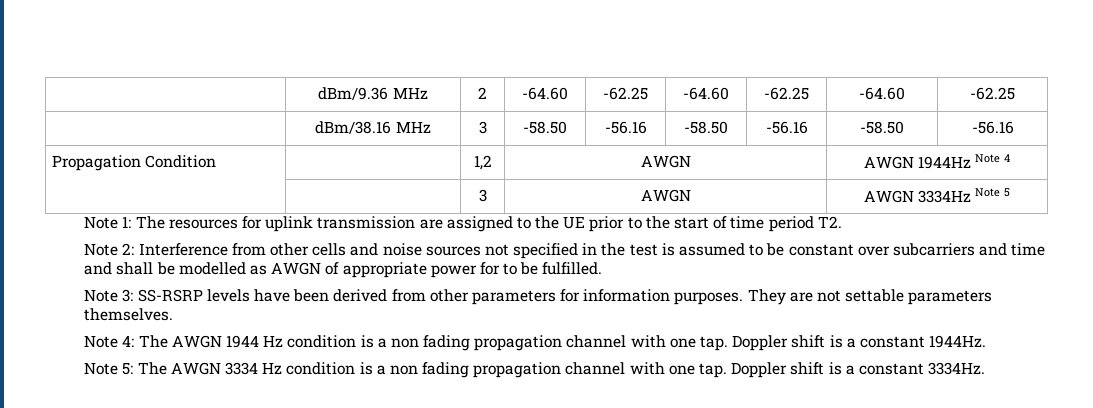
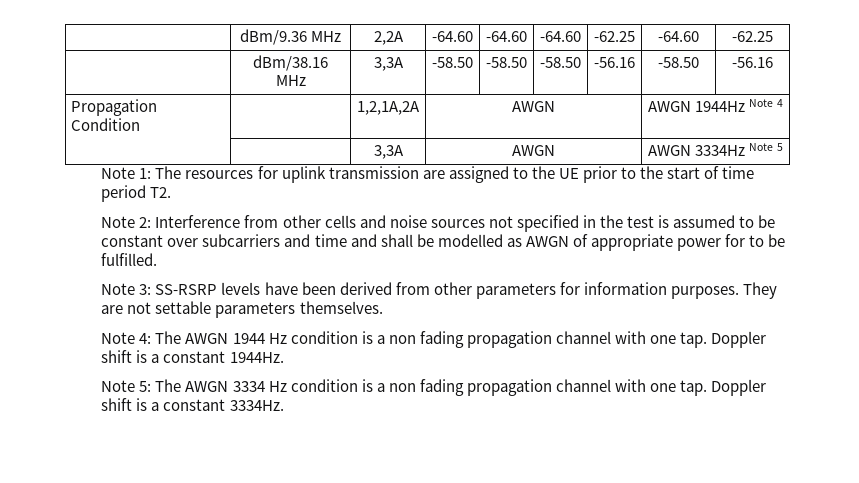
- | dBm/9.36 MHz | 2 | -64.60 | -62.25 | -64.60 | -62.25 | -64.60 | -62.25
+ | dBm/9.36 MHz | 2,2A | -64.60 | -64.60 | -64.60 | -62.25 | -64.60 | -62.25
- | dBm/38.16 MHz | 3 | -58.50 | -56.16 | -58.50 | -56.16 | -58.50 | -56.16
+ | dBm/38.16 MHz | 3,3A | -58.50 | -58.50 | -58.50 | -56.16 | -58.50 | -56.16
- Propagation Condition | | 1,2 | AWGN | AWGN 1944Hz Note 4
+ Propagation Condition | | 1,2,1A,2A | AWGN | AWGN 1944Hz Note 4
- | | 3 | AWGN | AWGN 3334Hz Note 5
+ | | 3,3A | AWGN | AWGN 3334Hz Note 5

